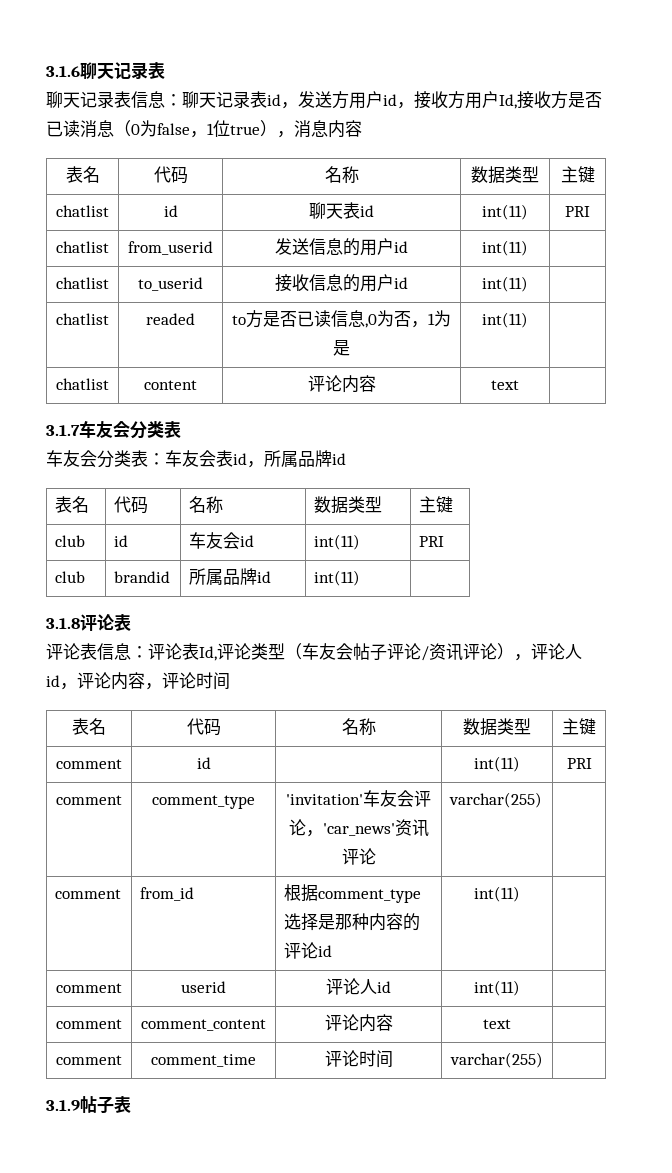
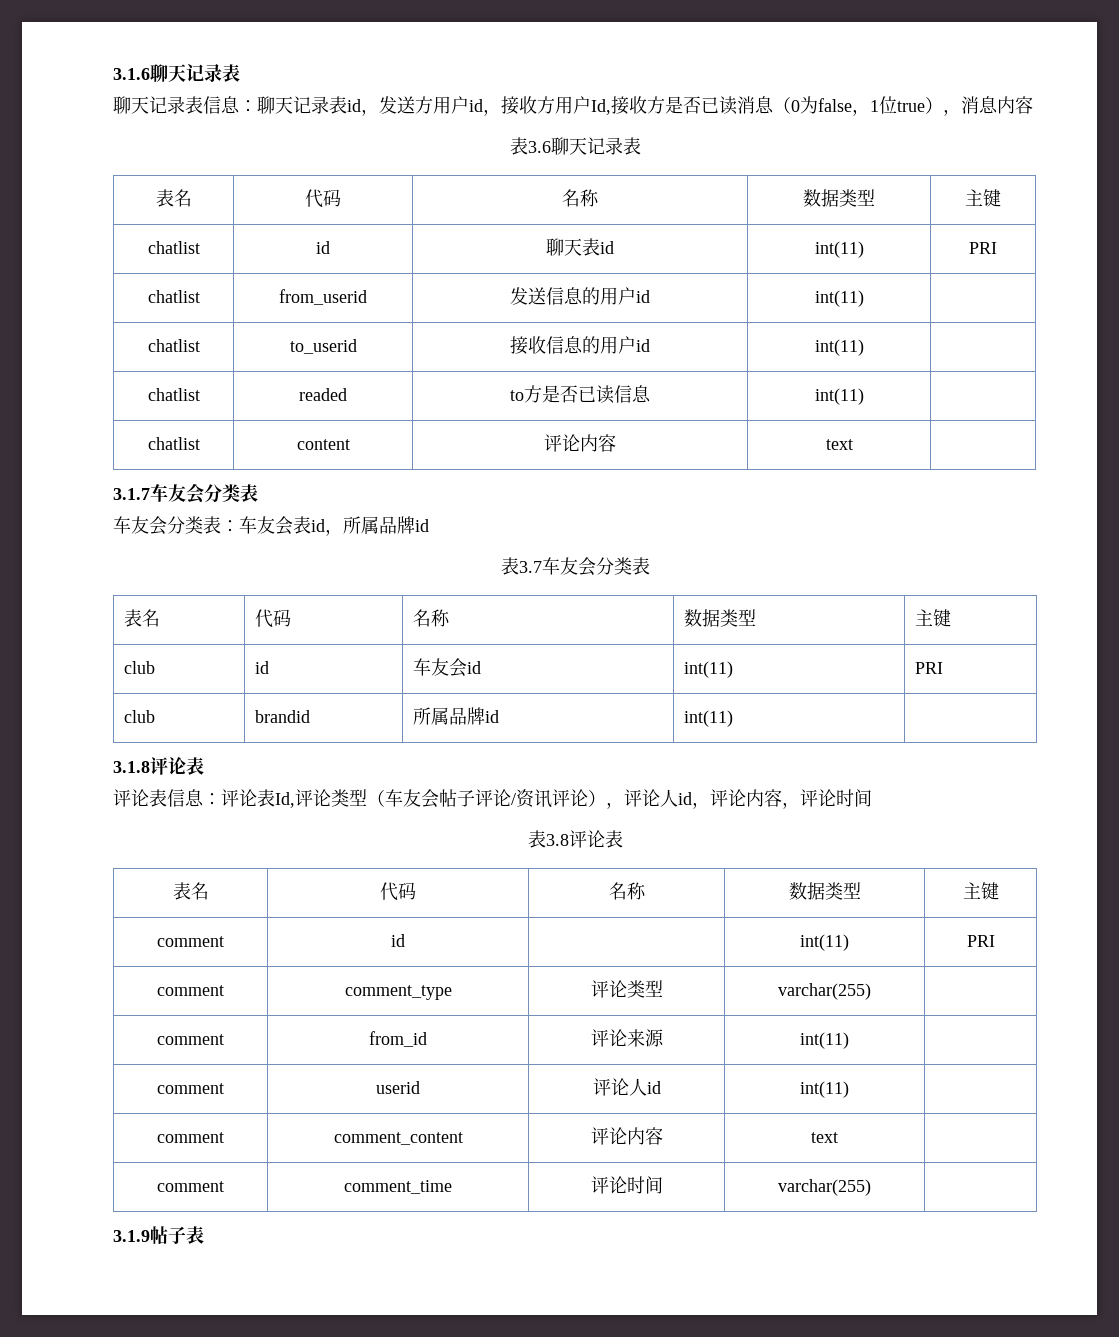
+ 表3.6聊天记录表
- chatlist | readed | to方是否已读信息,0为否，1为是 | int(11) |
+ chatlist | readed | to方是否已读信息 | int(11) |
+ 表3.7车友会分类表
+ 表3.8评论表
- comment | comment_type | 'invitation'车友会评论，'car_news'资讯评论 | varchar(255) |
- comment | from_id | 根据comment_type选择是那种内容的评论id | int(11) |
+ comment | comment_type | 评论类型 | varchar(255) |
+ comment | from_id | 评论来源 | int(11) |

